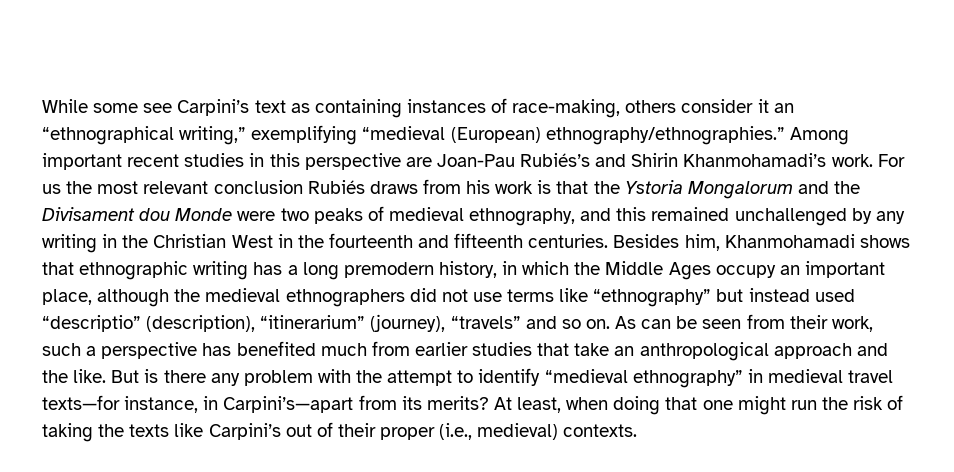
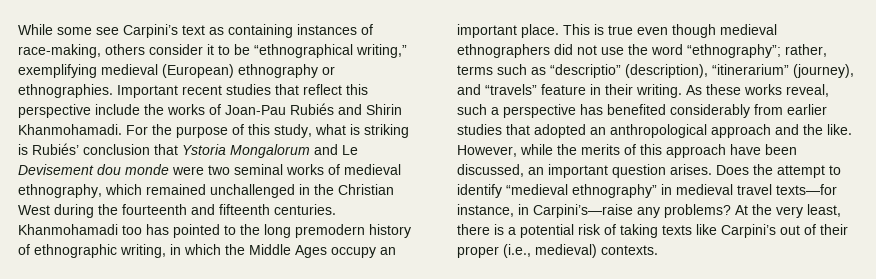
- While some see Carpini’s text as containing instances of race-making, others consider it an “ethnographical writing,” exemplifying “medieval (European) ethnography/ethnographies.” Among important recent studies in this perspective are Joan-Pau Rubiés’s and Shirin Khanmohamadi’s work. For us the most relevant conclusion Rubiés draws from his work is that the Ystoria Mongalorum and the Divisament dou Monde were two peaks of medieval ethnography, and this remained unchallenged by any writing in the Christian West in the fourteenth and fifteenth centuries.
+ While some see Carpini’s text as containing instances of race-making, others consider it to be “ethnographical writing,” exemplifying medieval (European) ethnography or ethnographies. Important recent studies that reflect this perspective include the works of Joan-Pau Rubiés and Shirin Khanmohamadi. For the purpose of this study, what is striking is Rubiés’ conclusion that Ystoria Mongalorum and Le Devisement dou monde were two seminal works of medieval ethnography, which remained unchallenged in the Christian West during the fourteenth and fifteenth centuries.
- Besides him, Khanmohamadi shows that ethnographic writing has a long premodern history, in which the Middle Ages occupy an important place, although the medieval ethnographers did not use terms like “ethnography” but instead used “descriptio” (description), “itinerarium” (journey), “travels” and so on. As can be seen from their work, such a perspective has benefited much from earlier studies that take an anthropological approach and the like.
+ Khanmohamadi too has pointed to the long premodern history of ethnographic writing, in which the Middle Ages occupy an important place. This is true even though medieval ethnographers did not use the word “ethnography”; rather, terms such as “descriptio” (description), “itinerarium” (journey), and “travels” feature in their writing. As these works reveal, such a perspective has benefited considerably from earlier studies that adopted an anthropological approach and the like.
- But is there any problem with the attempt to identify “medieval ethnography” in medieval travel texts—for instance, in Carpini’s—apart from its merits? At least, when doing that one might run the risk of taking the texts like Carpini’s out of their proper (i.e., medieval) contexts.
+ However, while the merits of this approach have been discussed, an important question arises. Does the attempt to identify “medieval ethnography” in medieval travel texts—for instance, in Carpini’s—raise any problems? At the very least, there is a potential risk of taking texts like Carpini’s out of their proper (i.e., medieval) contexts.

